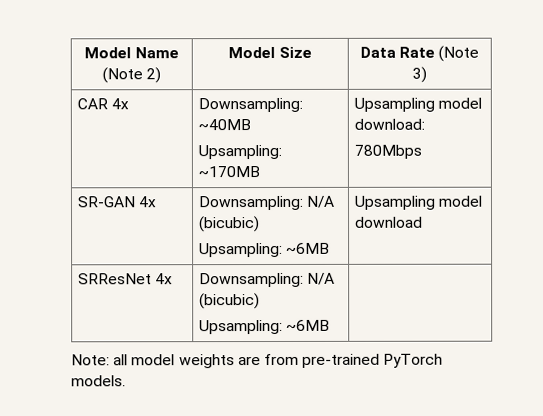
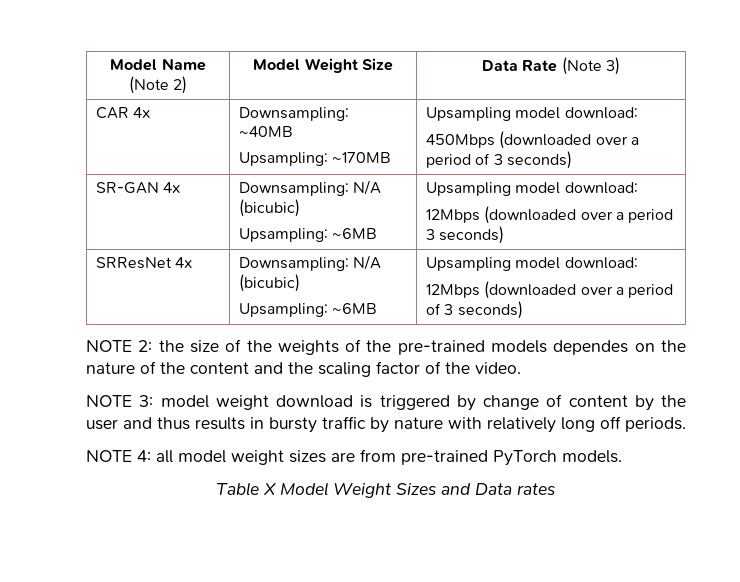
- Model Name (Note 2) | Model Size | Data Rate (Note 3)
+ Model Name (Note 2) | Model Weight Size | Data Rate (Note 3)
  CAR 4x | Downsampling: ~40MB
  Upsampling: ~170MB | Upsampling model download:
- 780Mbps
+ 450Mbps (downloaded over a period of 3 seconds)
  SR-GAN 4x | Downsampling: N/A (bicubic)
- Upsampling: ~6MB | Upsampling model download
+ Upsampling: ~6MB | Upsampling model download:
+ 12Mbps (downloaded over a period 3 seconds)
  SRResNet 4x | Downsampling: N/A (bicubic)
- Upsampling: ~6MB |
- Note: all model weights are from pre-trained PyTorch models.
+ Upsampling: ~6MB | Upsampling model download:
+ 12Mbps (downloaded over a period of 3 seconds)
+ NOTE 2: the size of the weights of the pre-trained models dependes on the nature of the content and the scaling factor of the video.
+ NOTE 3: model weight download is triggered by change of content by the user and thus results in bursty traffic by nature with relatively long off periods.
+ NOTE 4: all model weight sizes are from pre-trained PyTorch models.
+ Table X Model Weight Sizes and Data rates

